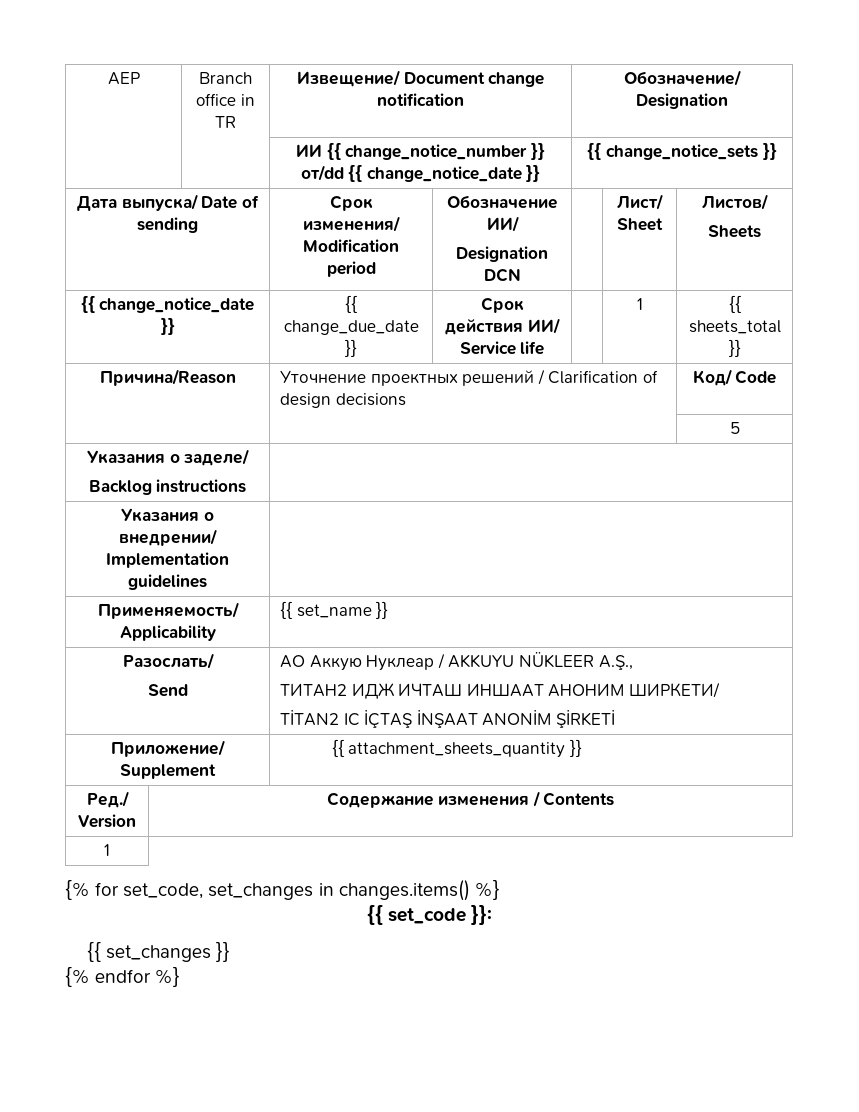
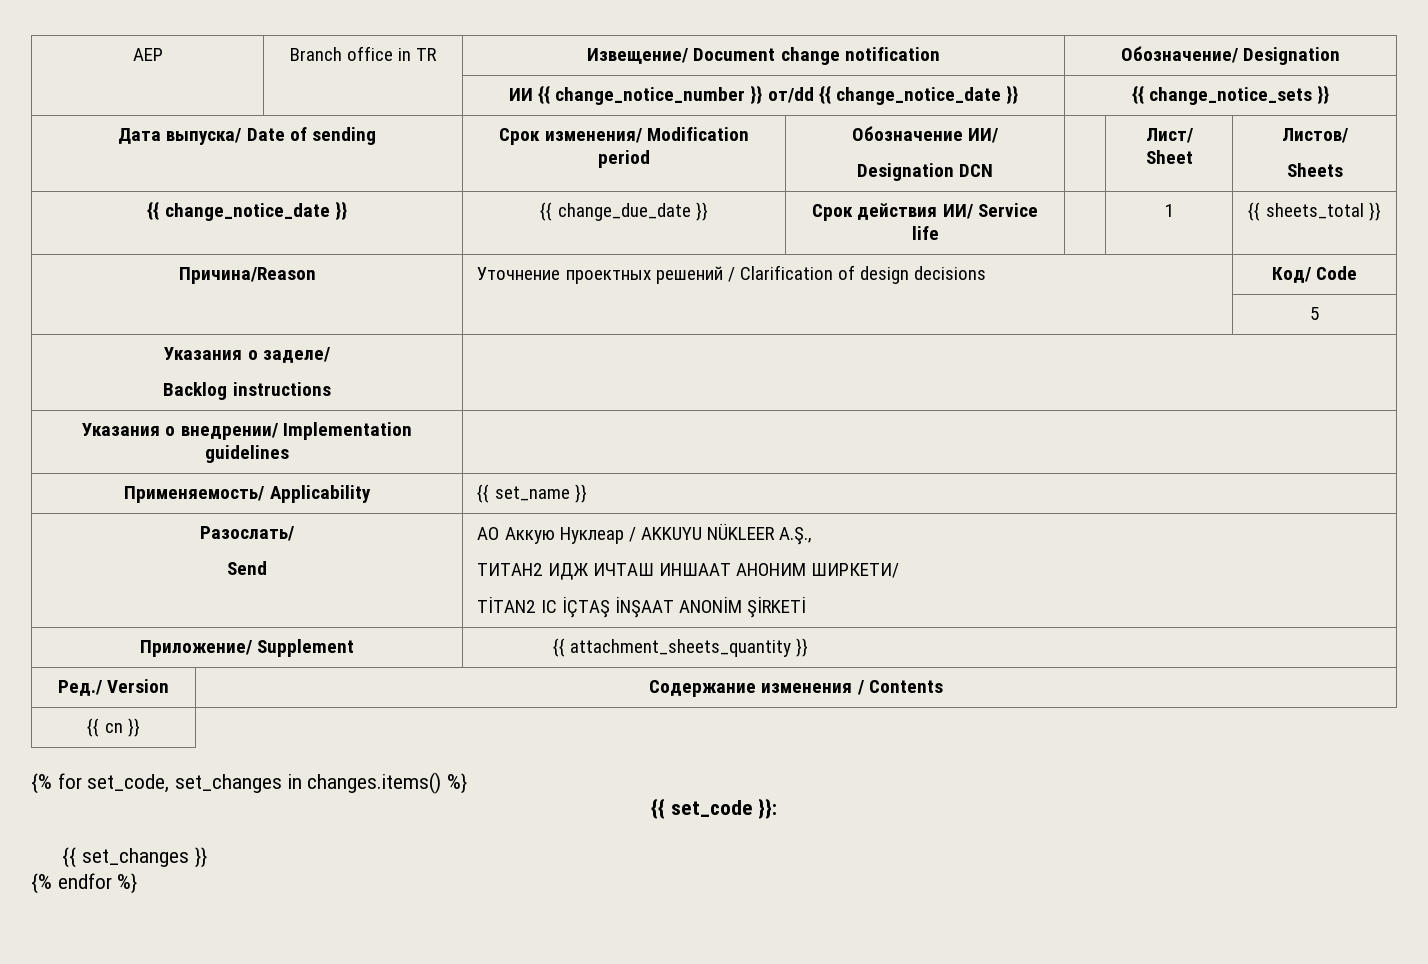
  Ред./ Version | Содержание изменения / Contents
- 1
+ {{ cn }}

